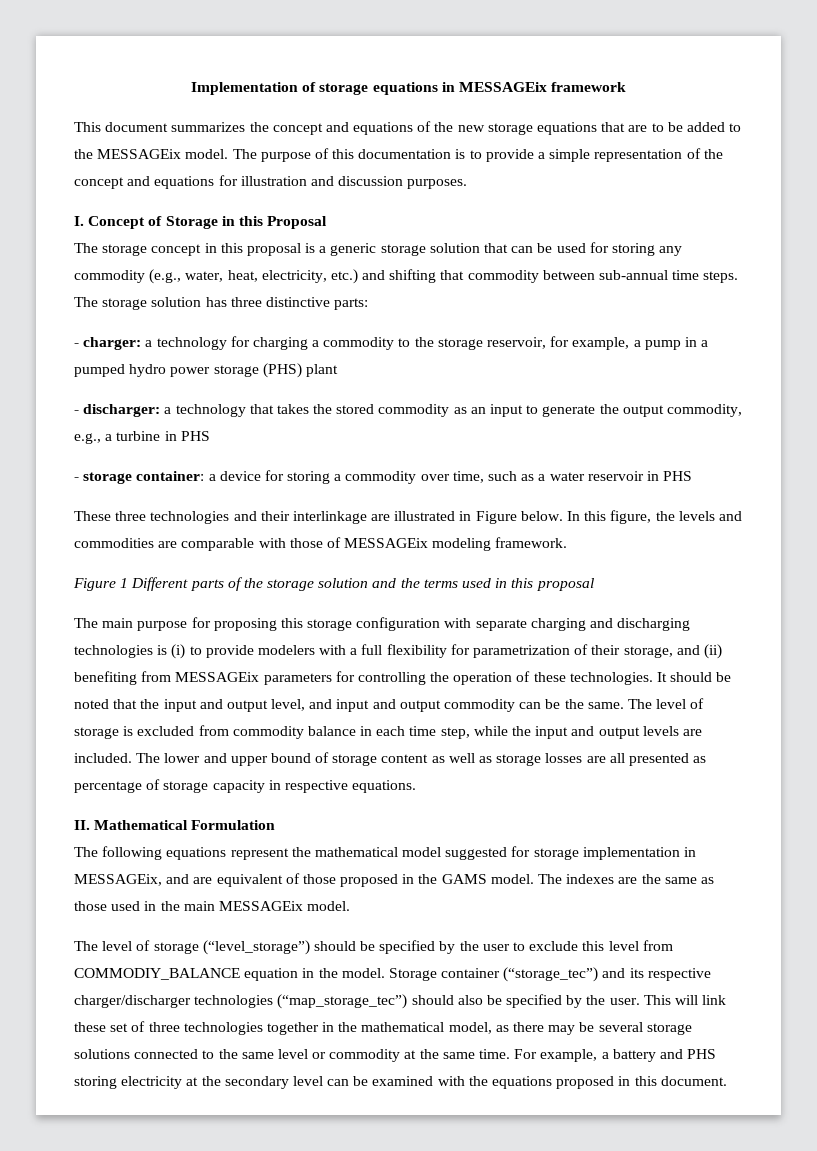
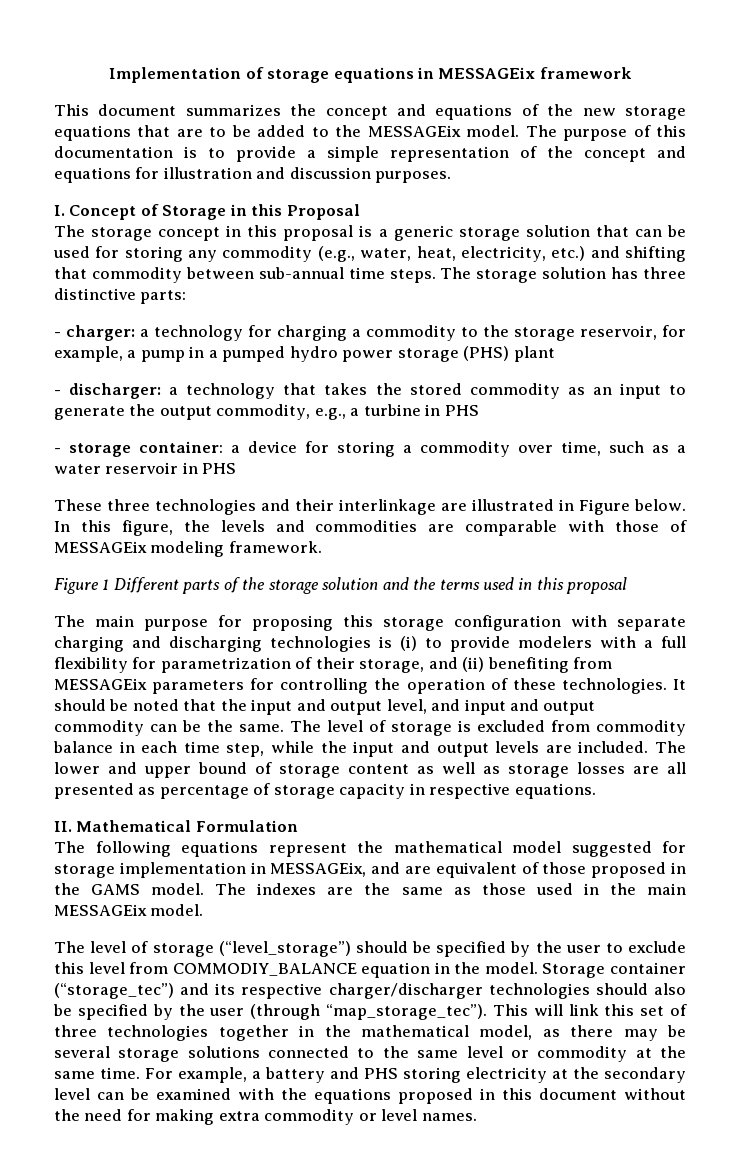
- Storage container (“storage_tec”) and its respective charger/discharger technologies (“map_storage_tec”) should also be specified by the user.
+ Storage container (“storage_tec”) and its respective charger/discharger technologies should also be specified by the user (through “map_storage_tec”).
- This will link these set of three technologies together in the mathematical model, as there may be several storage solutions connected to the same level or commodity at the same time.
+ This will link this set of three technologies together in the mathematical model, as there may be several storage solutions connected to the same level or commodity at the same time.
- For example, a battery and PHS storing electricity at the secondary level can be examined with the equations proposed in this document.
+ For example, a battery and PHS storing electricity at the secondary level can be examined with the equations proposed in this document without the need for making extra commodity or level names.

